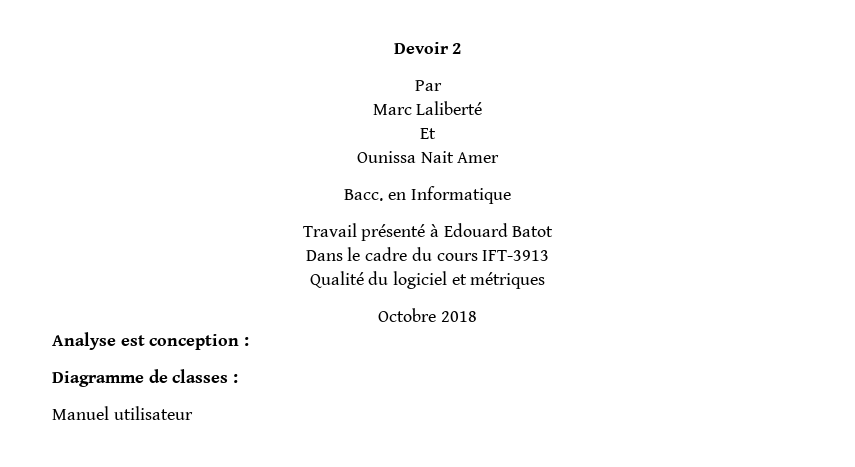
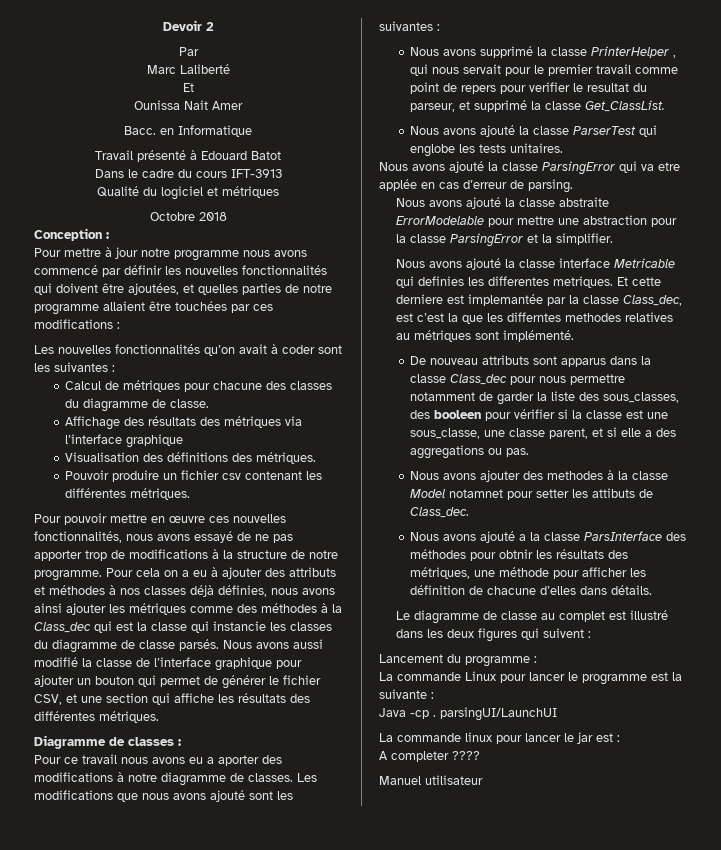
- Analyse est conception :
+ Conception :
+ Pour mettre à jour notre programme nous avons commencé par définir les nouvelles fonctionnalités qui doivent être ajoutées, et quelles parties de notre programme allaient être touchées par ces modifications :
+ Les nouvelles fonctionnalités qu’on avait à coder sont les suivantes :
+ Calcul de métriques pour chacune des classes du diagramme de classe.
+ Affichage des résultats des métriques via l’interface graphique
+ Visualisation des définitions des métriques.
+ Pouvoir produire un fichier csv contenant les différentes métriques.
+ Pour pouvoir mettre en œuvre ces nouvelles fonctionnalités, nous avons essayé de ne pas apporter trop de modifications à la structure de notre programme. Pour cela on a eu à ajouter des attributs et méthodes à nos classes déjà définies, nous avons ainsi ajouter les métriques comme des méthodes à la Class_dec qui est la classe qui instancie les classes du diagramme de classe parsés. Nous avons aussi modifié la classe de l’interface graphique pour ajouter un bouton qui permet de générer le fichier CSV, et une section qui affiche les résultats des différentes métriques.
  Diagramme de classes :
+ Pour ce travail nous avons eu a aporter des modifications à notre diagramme de classes. Les modifications que nous avons ajouté sont les suivantes :
+ Nous avons supprimé la classe PrinterHelper , qui nous servait pour le premier travail comme point de repers pour verifier le resultat du parseur, et supprimé la classe Get_ClassList.
+ Nous avons ajouté la classe ParserTest qui englobe les tests unitaires.
+ Nous avons ajouté la classe ParsingError qui va etre applée en cas d’erreur de parsing.
+ Nous avons ajouté la classe abstraite ErrorModelable pour mettre une abstraction pour la classe ParsingError et la simplifier.
+ Nous avons ajouté la classe interface Metricable qui definies les differentes metriques. Et cette derniere est implemantée par la classe Class_dec, est c’est la que les differntes methodes relatives au métriques sont implémenté.
+ De nouveau attributs sont apparus dans la classe Class_dec pour nous permettre notamment de garder la liste des sous_classes, des booleen pour vérifier si la classe est une sous_classe, une classe parent, et si elle a des aggregations ou pas.
+ Nous avons ajouter des methodes à la classe Model notamnet pour setter les attibuts de Class_dec.
+ Nous avons ajouté a la classe ParsInterface des méthodes pour obtnir les résultats des métriques, une méthode pour afficher les définition de chacune d’elles dans détails.
+ Le diagramme de classe au complet est illustré dans les deux figures qui suivent :
+ Lancement du programme :
+ La commande Linux pour lancer le programme est la suivante :
+ Java -cp . parsingUI/LaunchUI
+ La commande linux pour lancer le jar est :
+ A completer ????

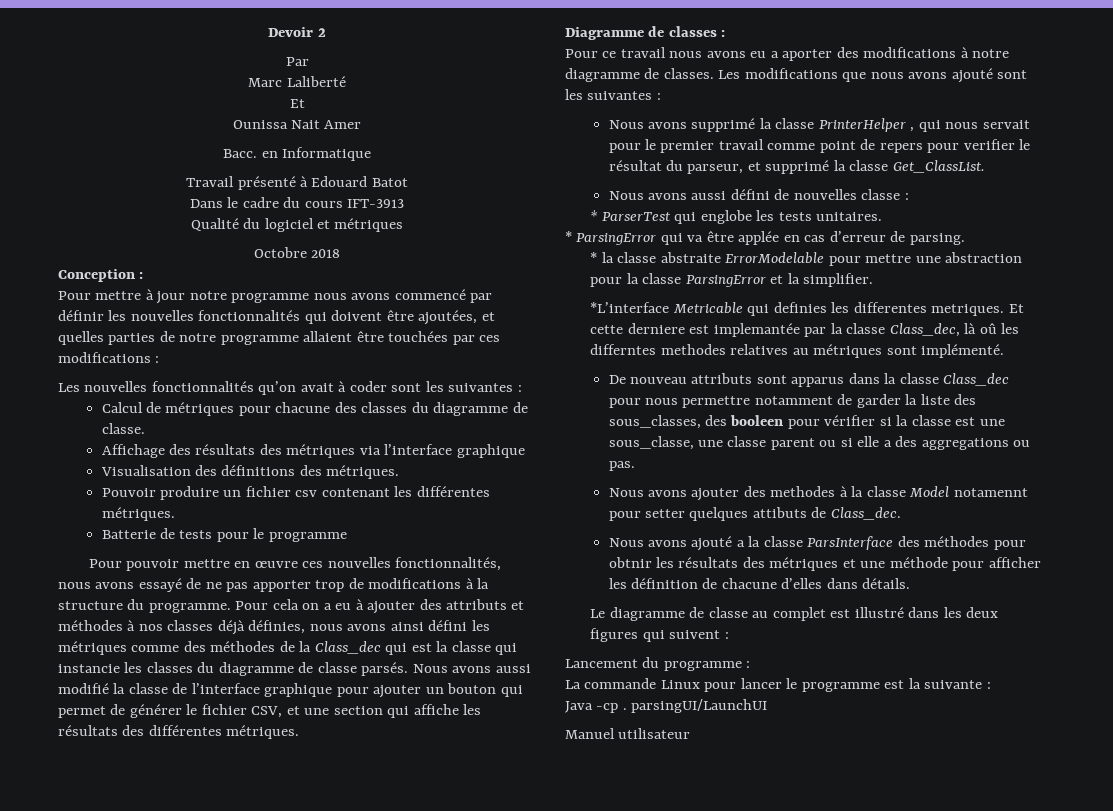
+ Batterie de tests pour le programme
- Pour pouvoir mettre en œuvre ces nouvelles fonctionnalités, nous avons essayé de ne pas apporter trop de modifications à la structure de notre programme.
+ Pour pouvoir mettre en œuvre ces nouvelles fonctionnalités, nous avons essayé de ne pas apporter trop de modifications à la structure du programme.
- Pour cela on a eu à ajouter des attributs et méthodes à nos classes déjà définies, nous avons ainsi ajouter les métriques comme des méthodes à la Class_dec qui est la classe qui instancie les classes du diagramme de classe parsés.
+ Pour cela on a eu à ajouter des attributs et méthodes à nos classes déjà définies, nous avons ainsi défini les métriques comme des méthodes de la Class_dec qui est la classe qui instancie les classes du diagramme de classe parsés.
- Nous avons supprimé la classe PrinterHelper , qui nous servait pour le premier travail comme point de repers pour verifier le resultat du parseur, et supprimé la classe Get_ClassList.
+ Nous avons supprimé la classe PrinterHelper , qui nous servait pour le premier travail comme point de repers pour verifier le résultat du parseur, et supprimé la classe Get_ClassList.
- Nous avons ajouté la classe ParserTest qui englobe les tests unitaires.
+ Nous avons aussi défini de nouvelles classe :
+ * ParserTest qui englobe les tests unitaires.
- Nous avons ajouté la classe ParsingError qui va etre applée en cas d’erreur de parsing.
+ * ParsingError qui va être applée en cas d’erreur de parsing.
- Nous avons ajouté la classe abstraite ErrorModelable pour mettre une abstraction pour la classe ParsingError et la simplifier.
+ * la classe abstraite ErrorModelable pour mettre une abstraction pour la classe ParsingError et la simplifier.
- Nous avons ajouté la classe interface Metricable qui definies les differentes metriques.
+ *L’interface Metricable qui definies les differentes metriques.
- Et cette derniere est implemantée par la classe Class_dec, est c’est la que les differntes methodes relatives au métriques sont implémenté.
+ Et cette derniere est implemantée par la classe Class_dec, là oû les differntes methodes relatives au métriques sont implémenté.
- De nouveau attributs sont apparus dans la classe Class_dec pour nous permettre notamment de garder la liste des sous_classes, des booleen pour vérifier si la classe est une sous_classe, une classe parent, et si elle a des aggregations ou pas.
+ De nouveau attributs sont apparus dans la classe Class_dec pour nous permettre notamment de garder la liste des sous_classes, des booleen pour vérifier si la classe est une sous_classe, une classe parent ou si elle a des aggregations ou pas.
- Nous avons ajouter des methodes à la classe Model notamnet pour setter les attibuts de Class_dec.
+ Nous avons ajouter des methodes à la classe Model notamennt pour setter quelques attibuts de Class_dec.
- Nous avons ajouté a la classe ParsInterface des méthodes pour obtnir les résultats des métriques, une méthode pour afficher les définition de chacune d’elles dans détails.
+ Nous avons ajouté a la classe ParsInterface des méthodes pour obtnir les résultats des métriques et une méthode pour afficher les définition de chacune d’elles dans détails.
- La commande linux pour lancer le jar est :
- A completer ????

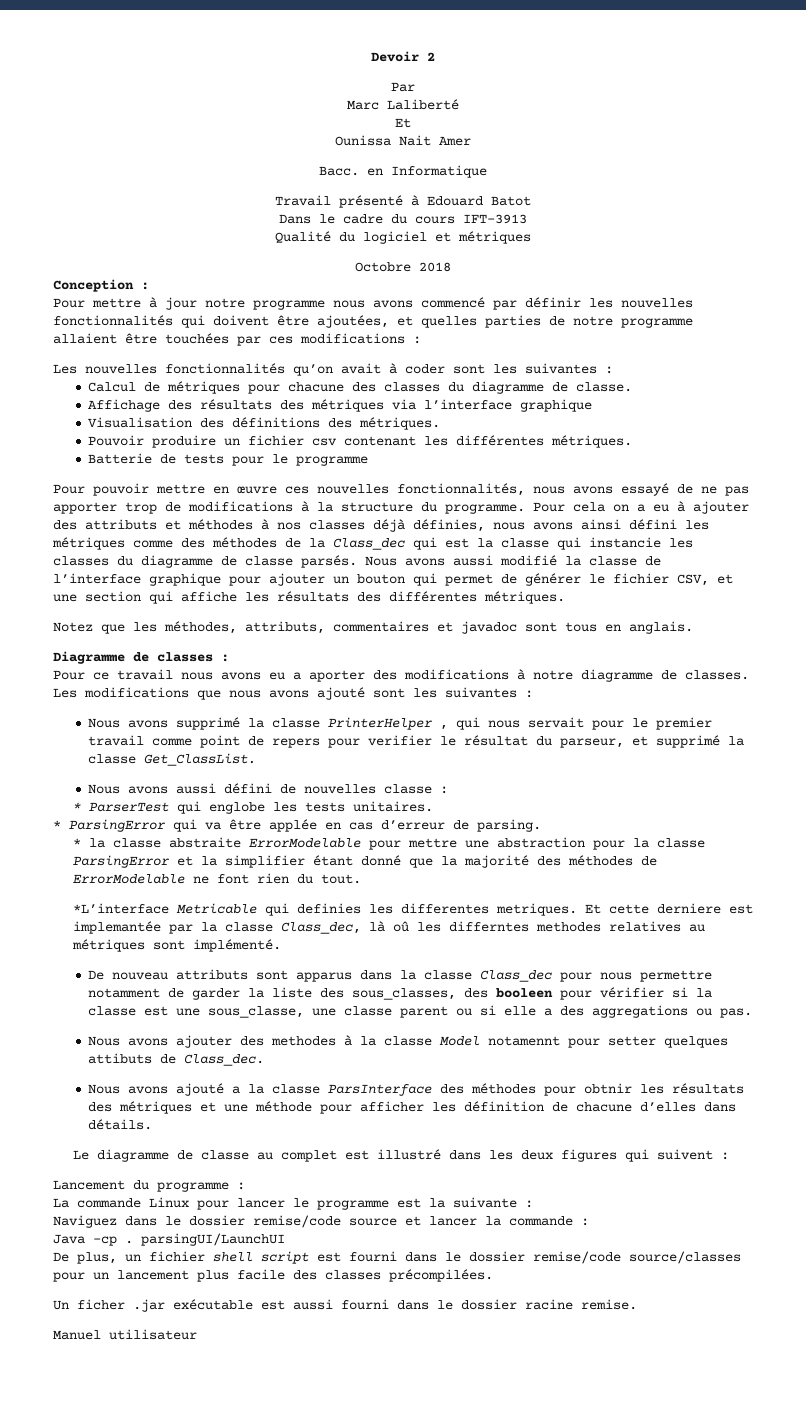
+ Notez que les méthodes, attributs, commentaires et javadoc sont tous en anglais.
- * la classe abstraite ErrorModelable pour mettre une abstraction pour la classe ParsingError et la simplifier.
+ * la classe abstraite ErrorModelable pour mettre une abstraction pour la classe ParsingError et la simplifier étant donné que la majorité des méthodes de ErrorModelable ne font rien du tout.
+ Naviguez dans le dossier remise/code source et lancer la commande :
  Java -cp . parsingUI/LaunchUI
+ De plus, un fichier shell script est fourni dans le dossier remise/code source/classes pour un lancement plus facile des classes précompilées.
+ Un ficher .jar exécutable est aussi fourni dans le dossier racine remise.

